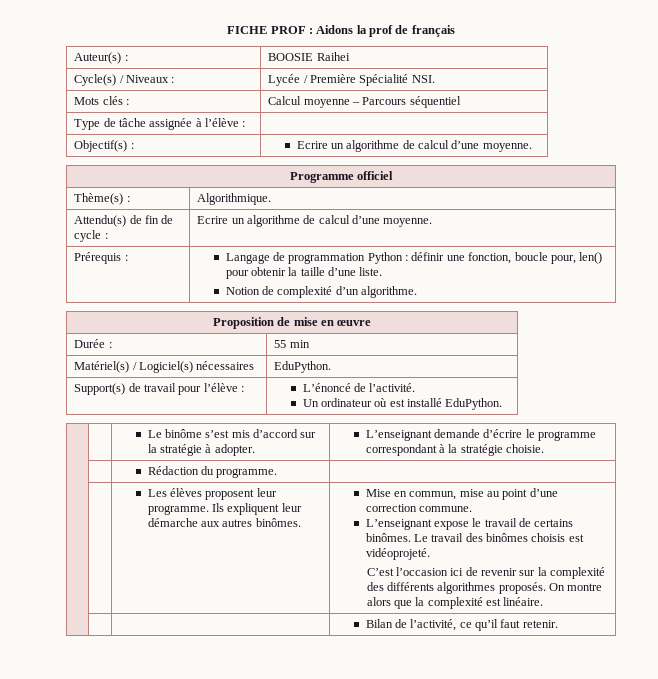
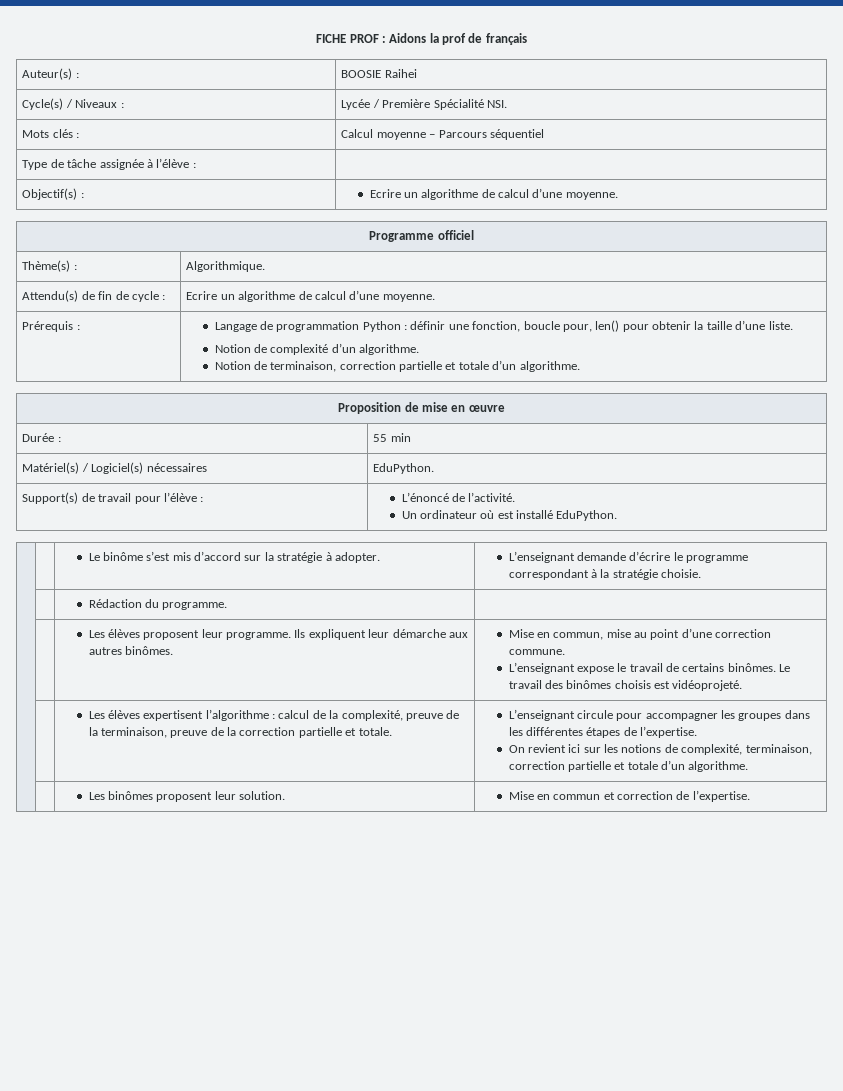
  Prérequis : | Langage de programmation Python : définir une fonction, boucle pour, len() pour obtenir la taille d’une liste.
  Notion de complexité d’un algorithme.
+ Notion de terminaison, correction partielle et totale d’un algorithme.
- C’est l’occasion ici de revenir sur la complexité des différents algorithmes proposés. On montre alors que la complexité est linéaire.
- | | | Bilan de l’activité, ce qu’il faut retenir.
+ Les élèves expertisent l’algorithme : calcul de la complexité, preuve de la terminaison, preuve de la correction partielle et totale. | L’enseignant circule pour accompagner les groupes dans les différentes étapes de l’expertise.
+ On revient ici sur les notions de complexité, terminaison, correction partielle et totale d’un algorithme.
+ | | Les binômes proposent leur solution. | Mise en commun et correction de l’expertise.

